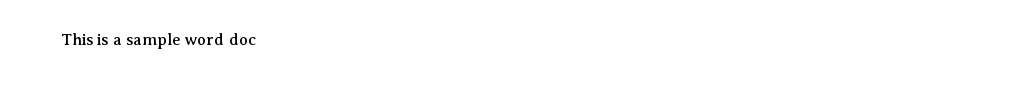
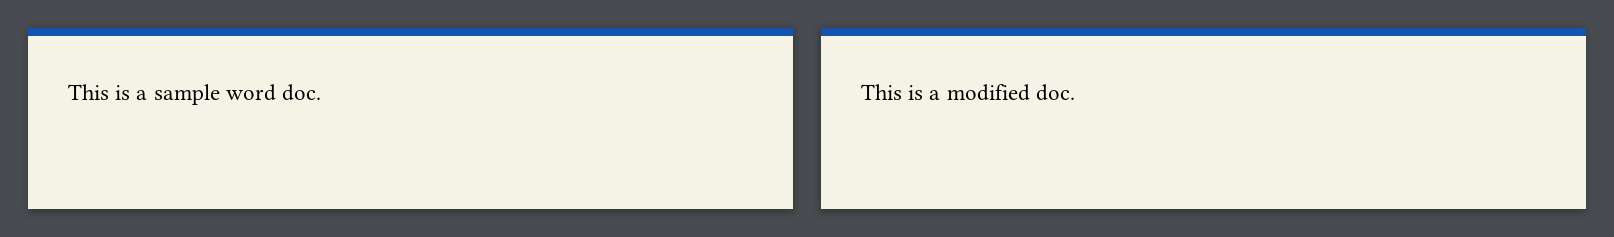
- This is a sample word doc
+ This is a sample word doc.
+ This is a modified doc.

